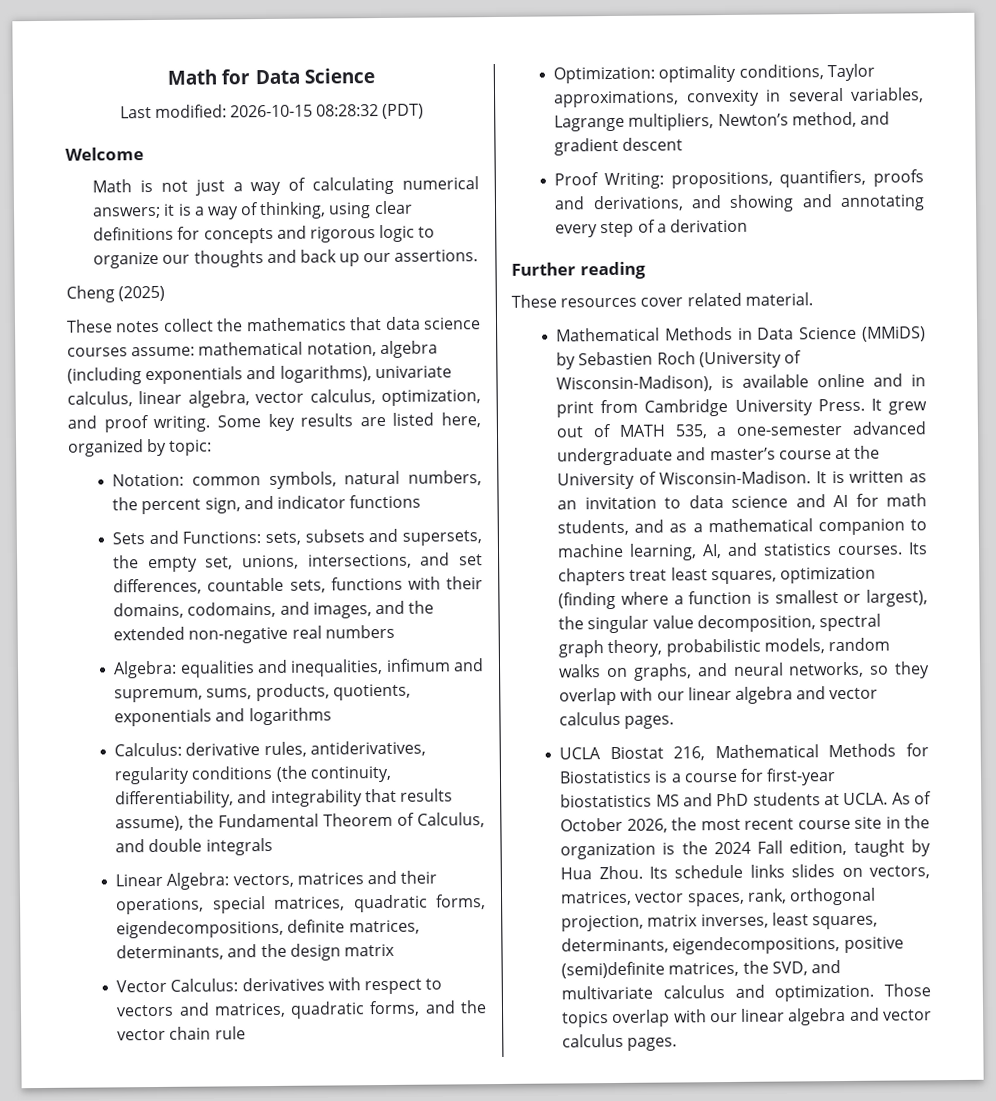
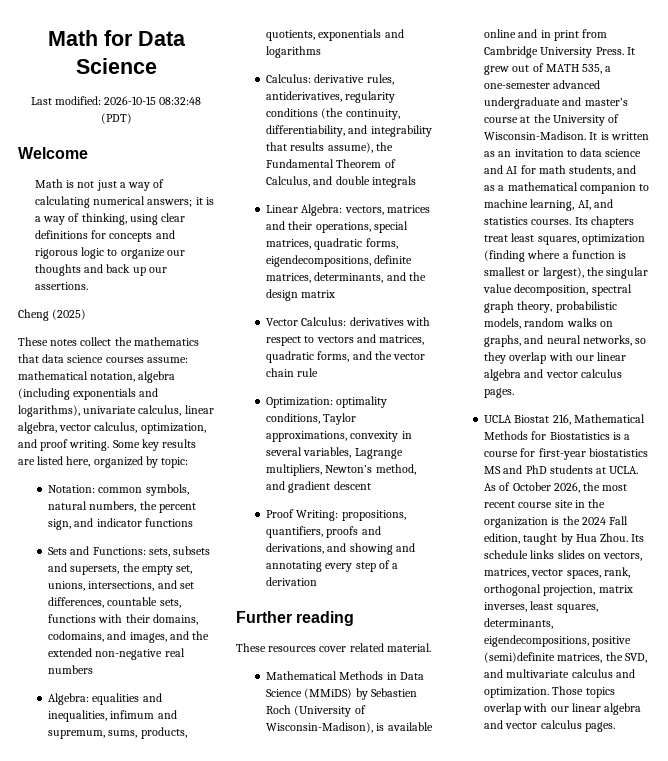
- Last modified: 2026-10-15 08:28:32 (PDT)
+ Last modified: 2026-10-15 08:32:48 (PDT)

